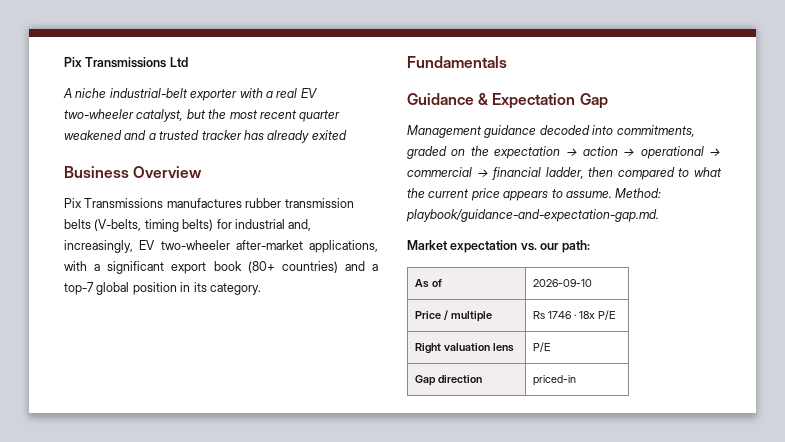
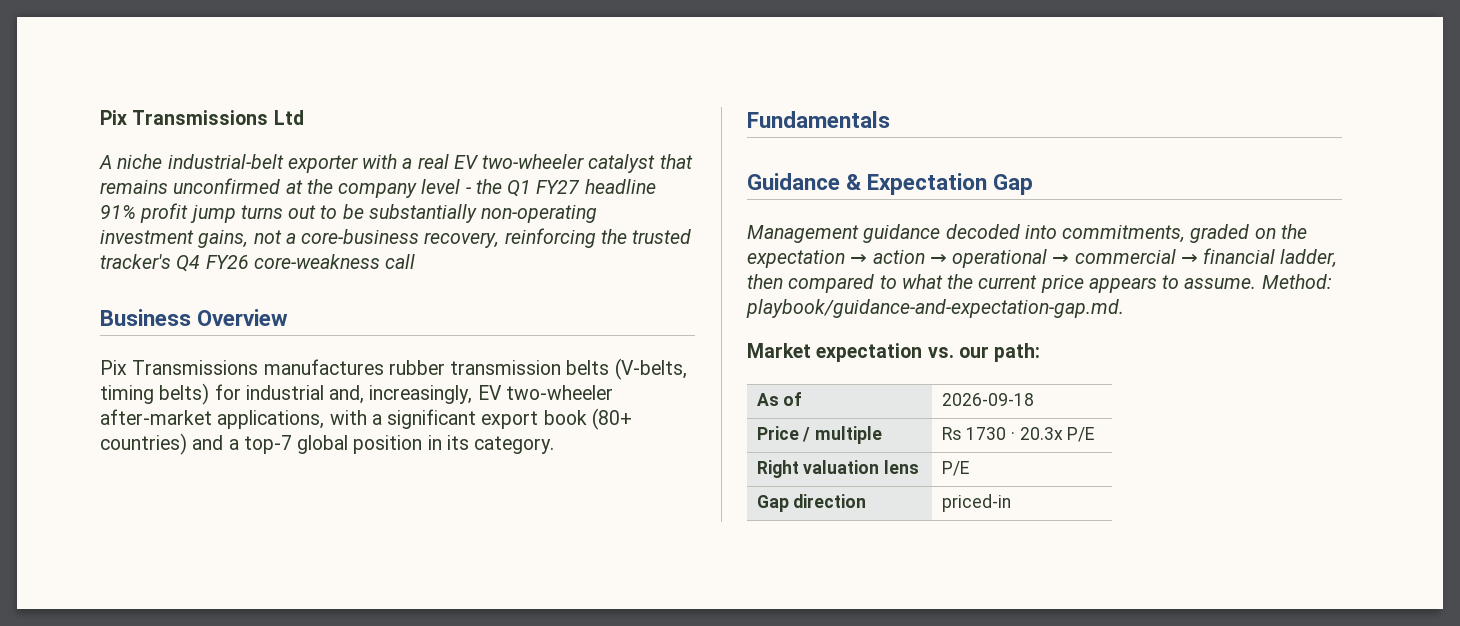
- A niche industrial-belt exporter with a real EV two-wheeler catalyst, but the most recent quarter weakened and a trusted tracker has already exited
+ A niche industrial-belt exporter with a real EV two-wheeler catalyst that remains unconfirmed at the company level - the Q1 FY27 headline 91% profit jump turns out to be substantially non-operating investment gains, not a core-business recovery, reinforcing the trusted tracker's Q4 FY26 core-weakness call
- As of | 2026-09-10
+ As of | 2026-09-18
- Price / multiple | Rs 1746 · 18x P/E
+ Price / multiple | Rs 1730 · 20.3x P/E

